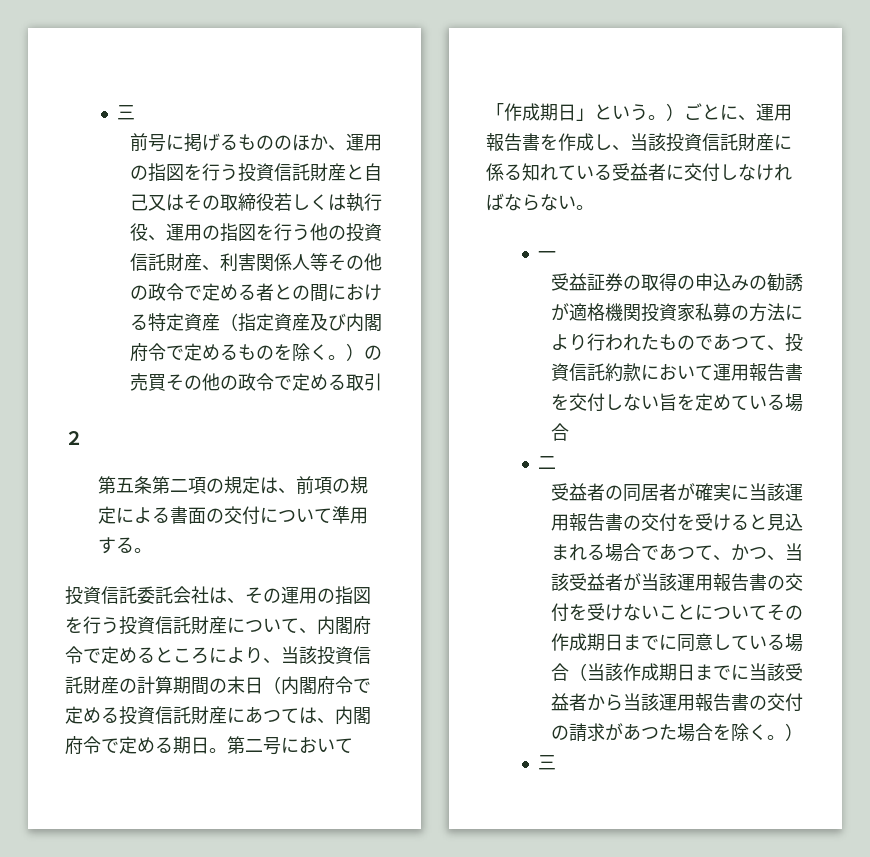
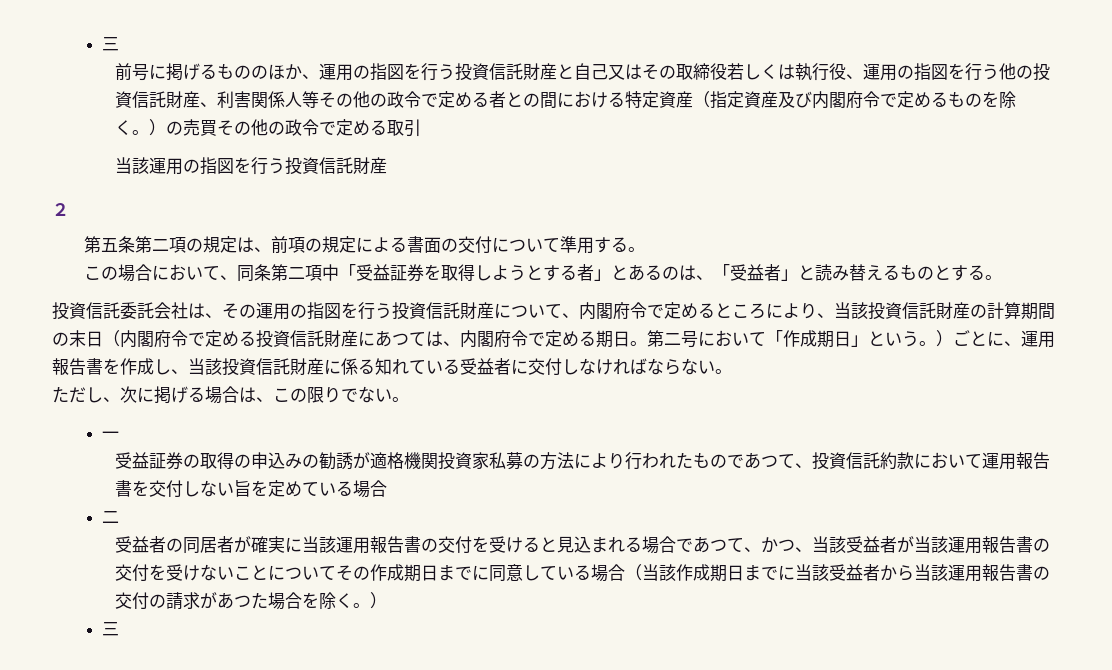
+ 当該運用の指図を行う投資信託財産
+ この場合において、同条第二項中「受益証券を取得しようとする者」とあるのは、「受益者」と読み替えるものとする。
+ ただし、次に掲げる場合は、この限りでない。

